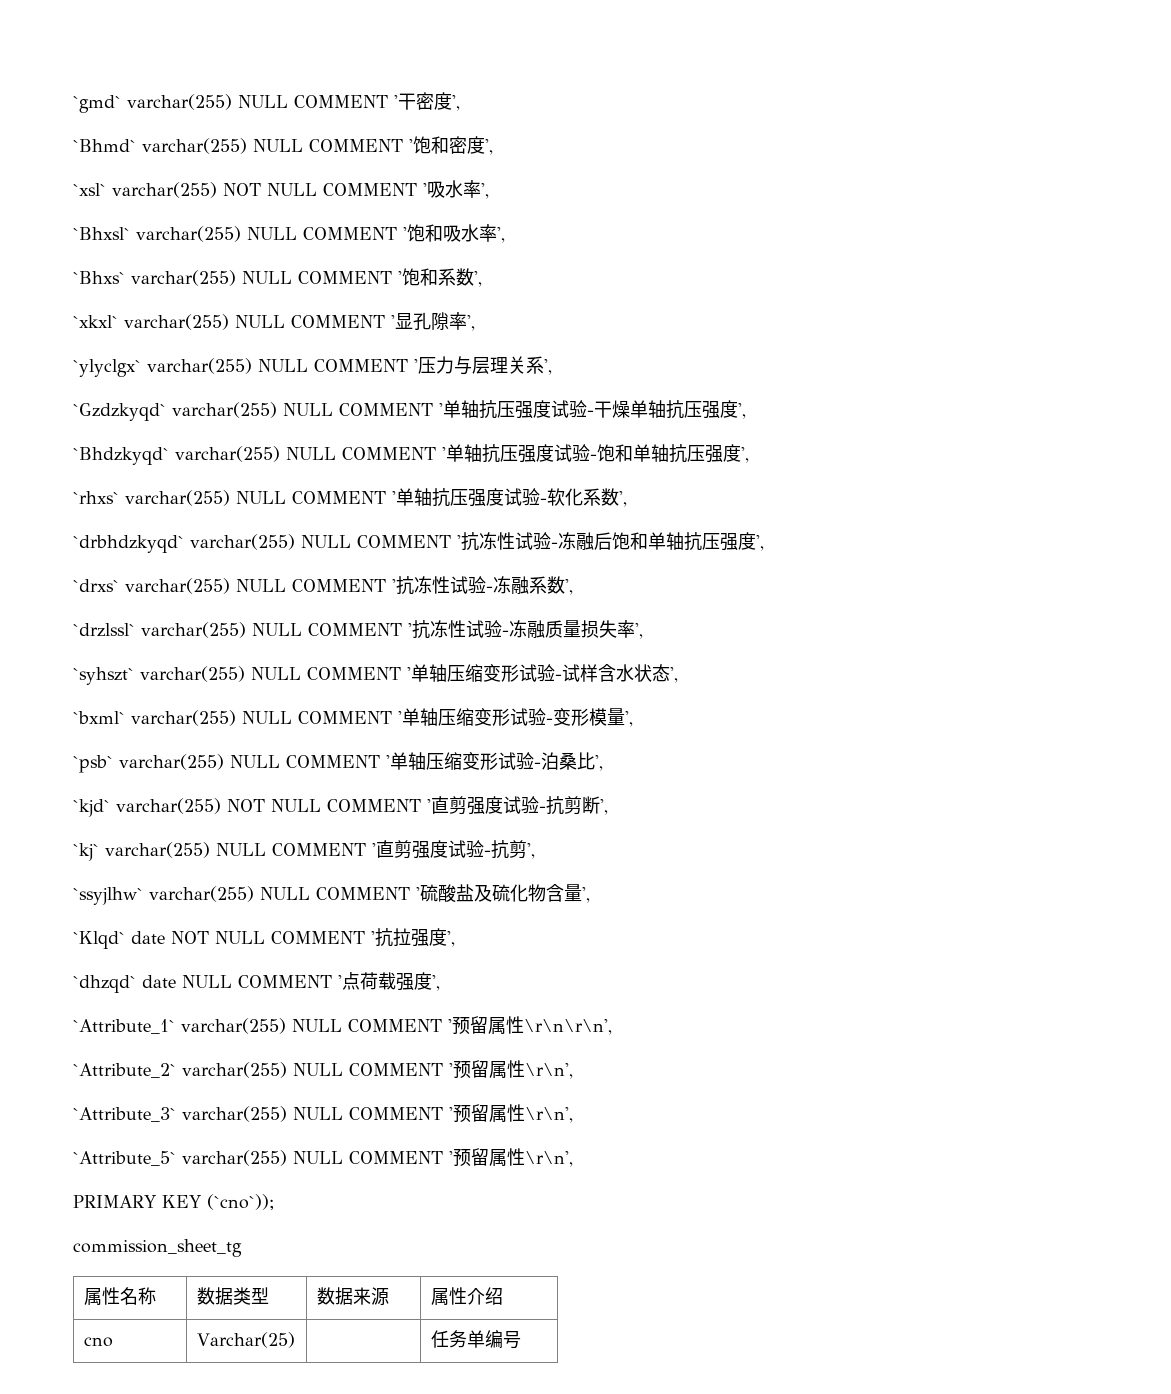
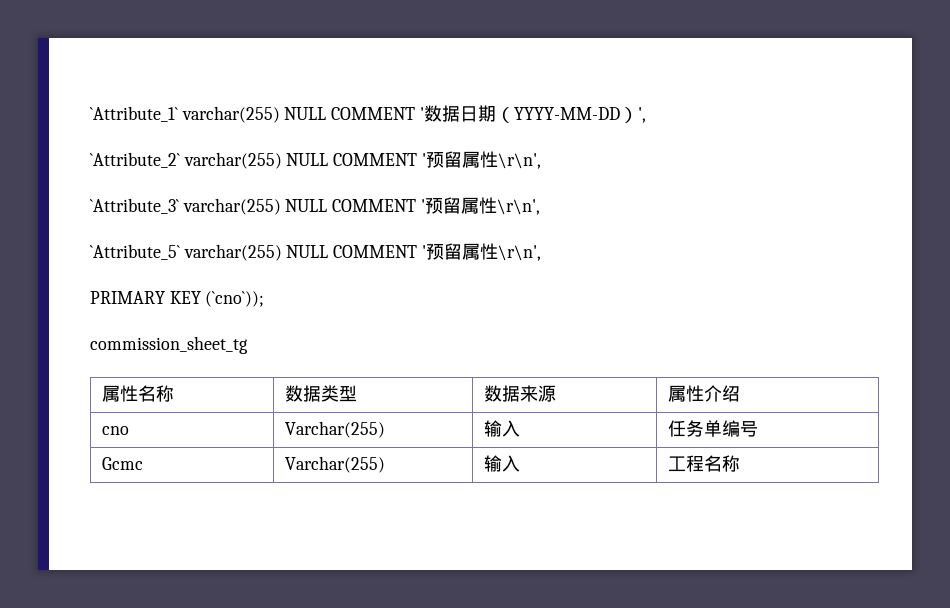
- `gmd` varchar(255) NULL COMMENT '干密度',
- `Bhmd` varchar(255) NULL COMMENT '饱和密度',
- `xsl` varchar(255) NOT NULL COMMENT '吸水率',
- `Bhxsl` varchar(255) NULL COMMENT '饱和吸水率',
- `Bhxs` varchar(255) NULL COMMENT '饱和系数',
- `xkxl` varchar(255) NULL COMMENT '显孔隙率',
- `ylyclgx` varchar(255) NULL COMMENT '压力与层理关系',
- `Gzdzkyqd` varchar(255) NULL COMMENT '单轴抗压强度试验-干燥单轴抗压强度',
- `Bhdzkyqd` varchar(255) NULL COMMENT '单轴抗压强度试验-饱和单轴抗压强度',
- `rhxs` varchar(255) NULL COMMENT '单轴抗压强度试验-软化系数',
- `drbhdzkyqd` varchar(255) NULL COMMENT '抗冻性试验-冻融后饱和单轴抗压强度',
- `drxs` varchar(255) NULL COMMENT '抗冻性试验-冻融系数',
- `drzlssl` varchar(255) NULL COMMENT '抗冻性试验-冻融质量损失率',
- `syhszt` varchar(255) NULL COMMENT '单轴压缩变形试验-试样含水状态',
- `bxml` varchar(255) NULL COMMENT '单轴压缩变形试验-变形模量',
- `psb` varchar(255) NULL COMMENT '单轴压缩变形试验-泊桑比',
- `kjd` varchar(255) NOT NULL COMMENT '直剪强度试验-抗剪断',
- `kj` varchar(255) NULL COMMENT '直剪强度试验-抗剪',
- `ssyjlhw` varchar(255) NULL COMMENT '硫酸盐及硫化物含量',
- `Klqd` date NOT NULL COMMENT '抗拉强度',
- `dhzqd` date NULL COMMENT '点荷载强度',
- `Attribute_1` varchar(255) NULL COMMENT '预留属性\r\n\r\n',
+ `Attribute_1` varchar(255) NULL COMMENT '数据日期（YYYY-MM-DD）',
- cno | Varchar(25) | | 任务单编号
+ cno | Varchar(255) | 输入 | 任务单编号
+ Gcmc | Varchar(255) | 输入 | 工程名称

